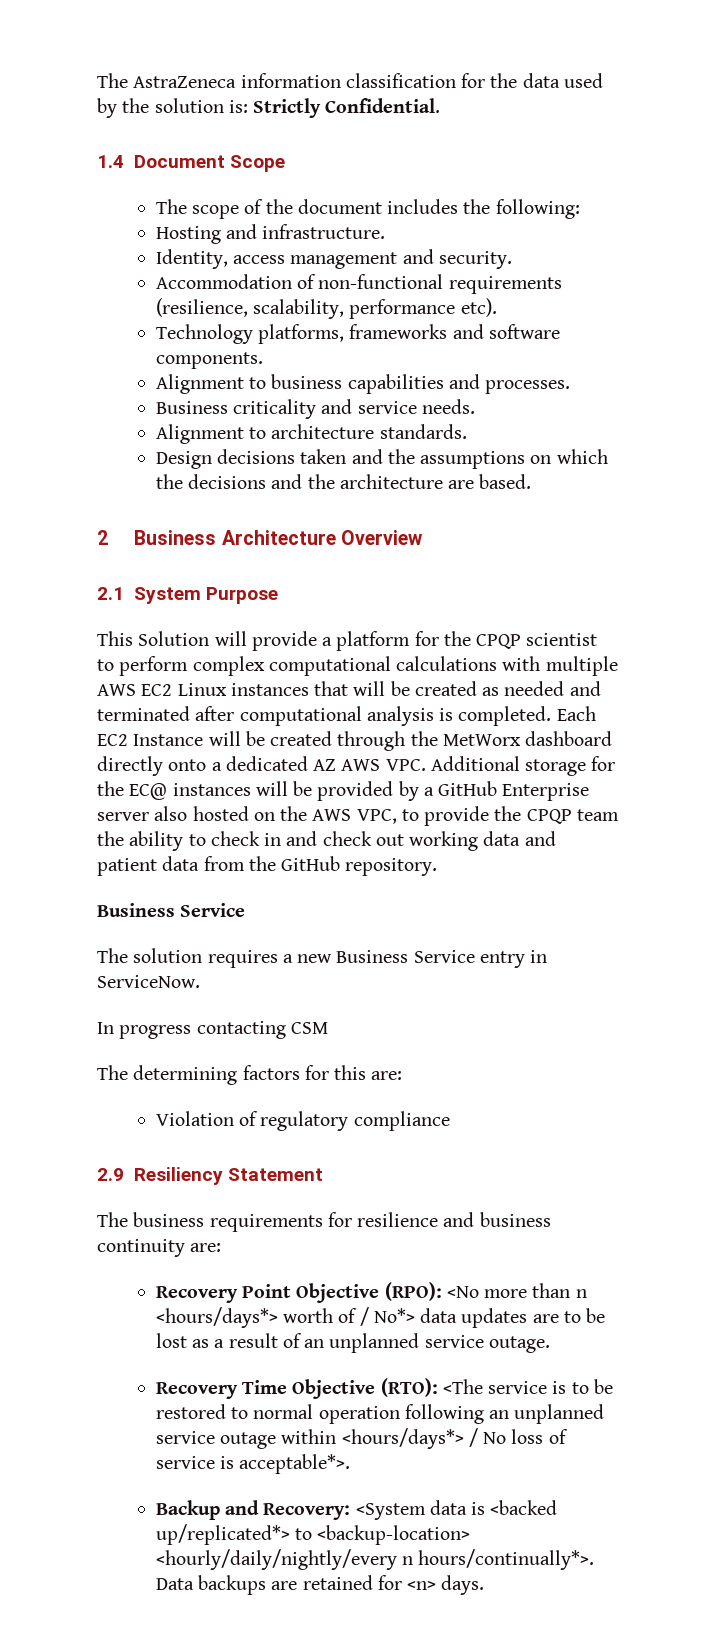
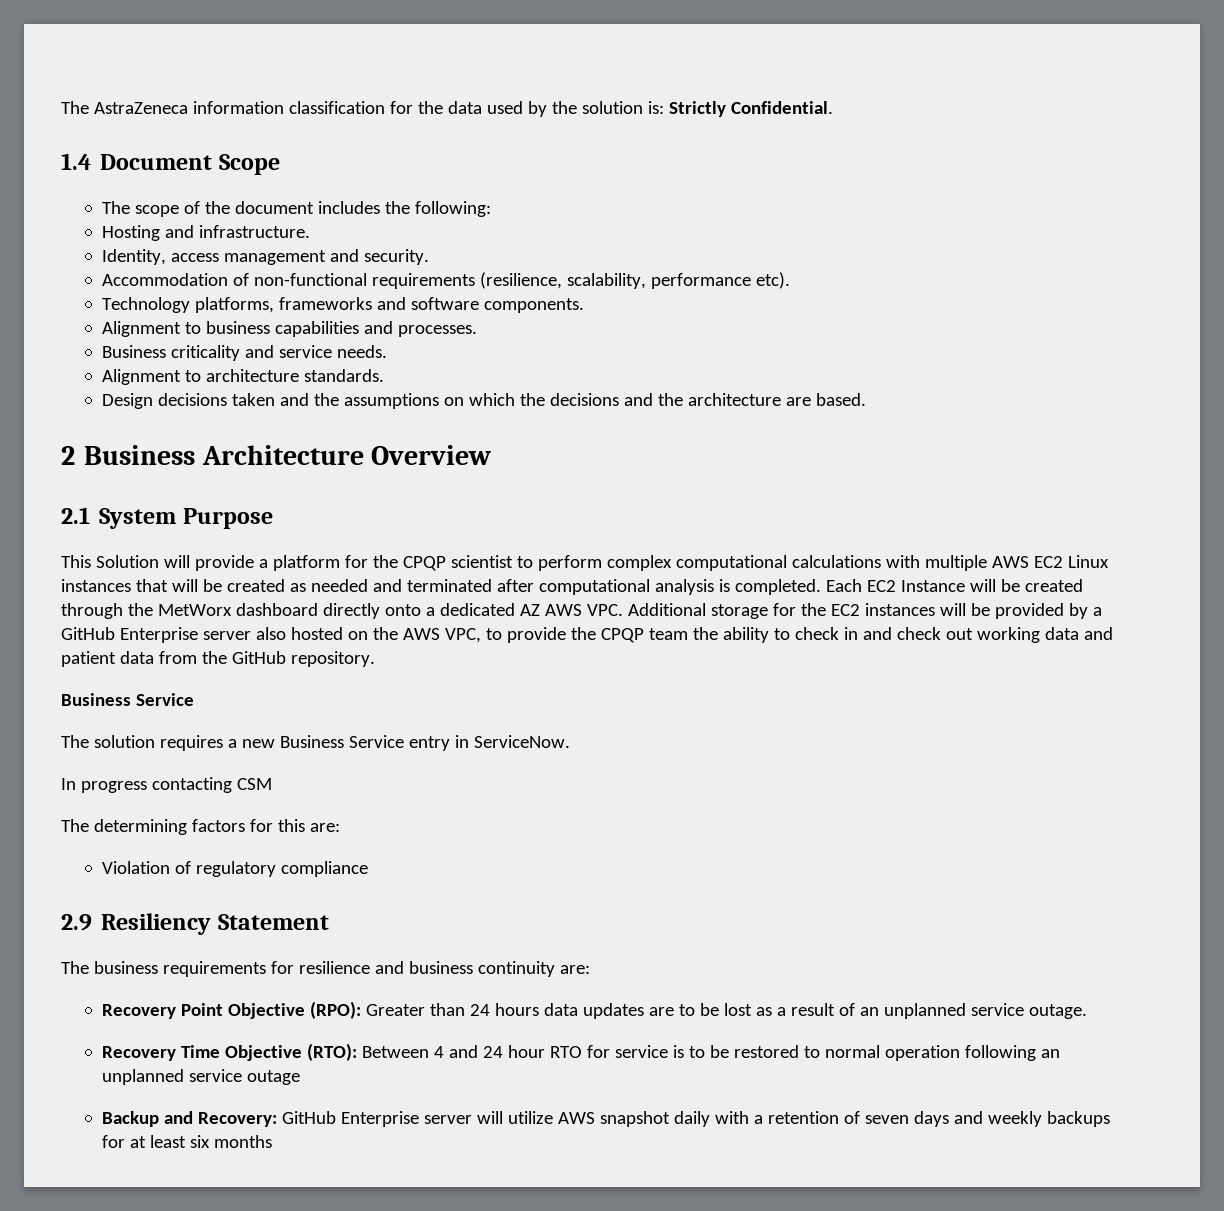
- Each EC2 Instance will be created through the MetWorx dashboard directly onto a dedicated AZ AWS VPC. Additional storage for the EC@ instances will be provided by a GitHub Enterprise server also hosted on the AWS VPC, to provide the CPQP team the ability to check in and check out working data and patient data from the GitHub repository.
+ Each EC2 Instance will be created through the MetWorx dashboard directly onto a dedicated AZ AWS VPC. Additional storage for the EC2 instances will be provided by a GitHub Enterprise server also hosted on the AWS VPC, to provide the CPQP team the ability to check in and check out working data and patient data from the GitHub repository.
- Recovery Point Objective (RPO): <No more than n <hours/days*> worth of / No*> data updates are to be lost as a result of an unplanned service outage.
+ Recovery Point Objective (RPO): Greater than 24 hours data updates are to be lost as a result of an unplanned service outage.
- Recovery Time Objective (RTO): <The service is to be restored to normal operation following an unplanned service outage within <hours/days*> / No loss of service is acceptable*>.
- Backup and Recovery: <System data is <backed up/replicated*> to <backup-location> <hourly/daily/nightly/every n hours/continually*>. Data backups are retained for <n> days.
+ Recovery Time Objective (RTO): Between 4 and 24 hour RTO for service is to be restored to normal operation following an unplanned service outage
+ Backup and Recovery: GitHub Enterprise server will utilize AWS snapshot daily with a retention of seven days and weekly backups for at least six months

